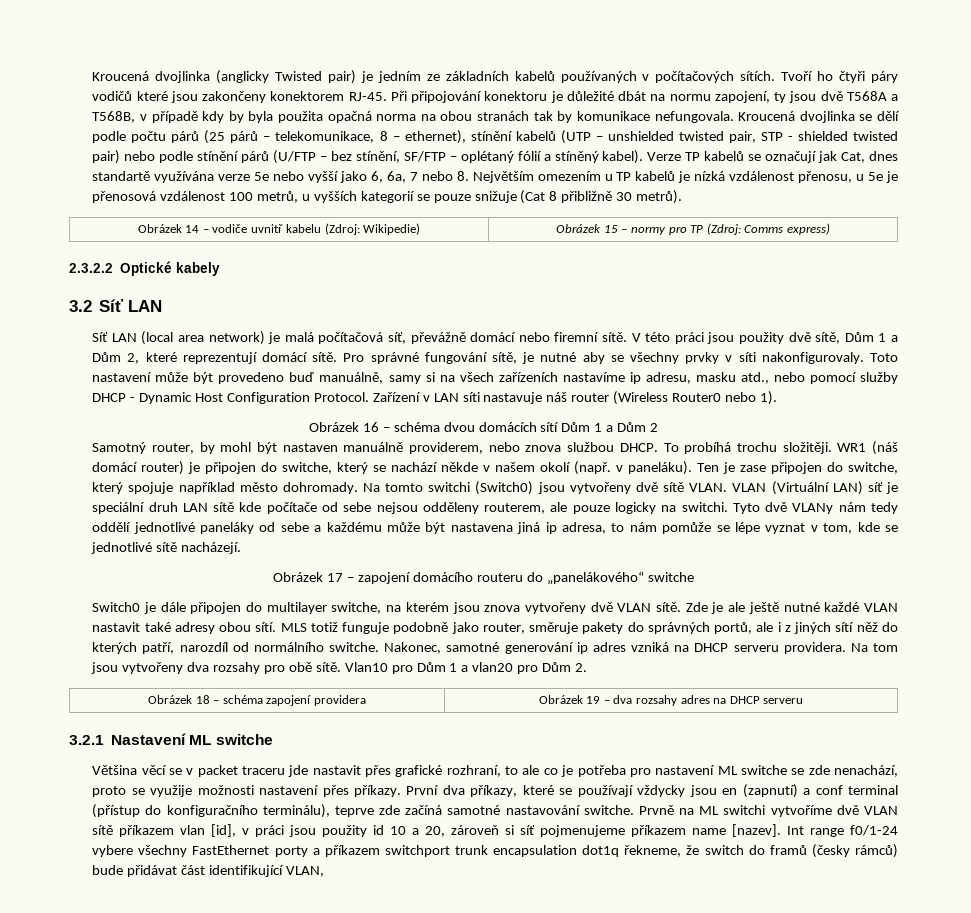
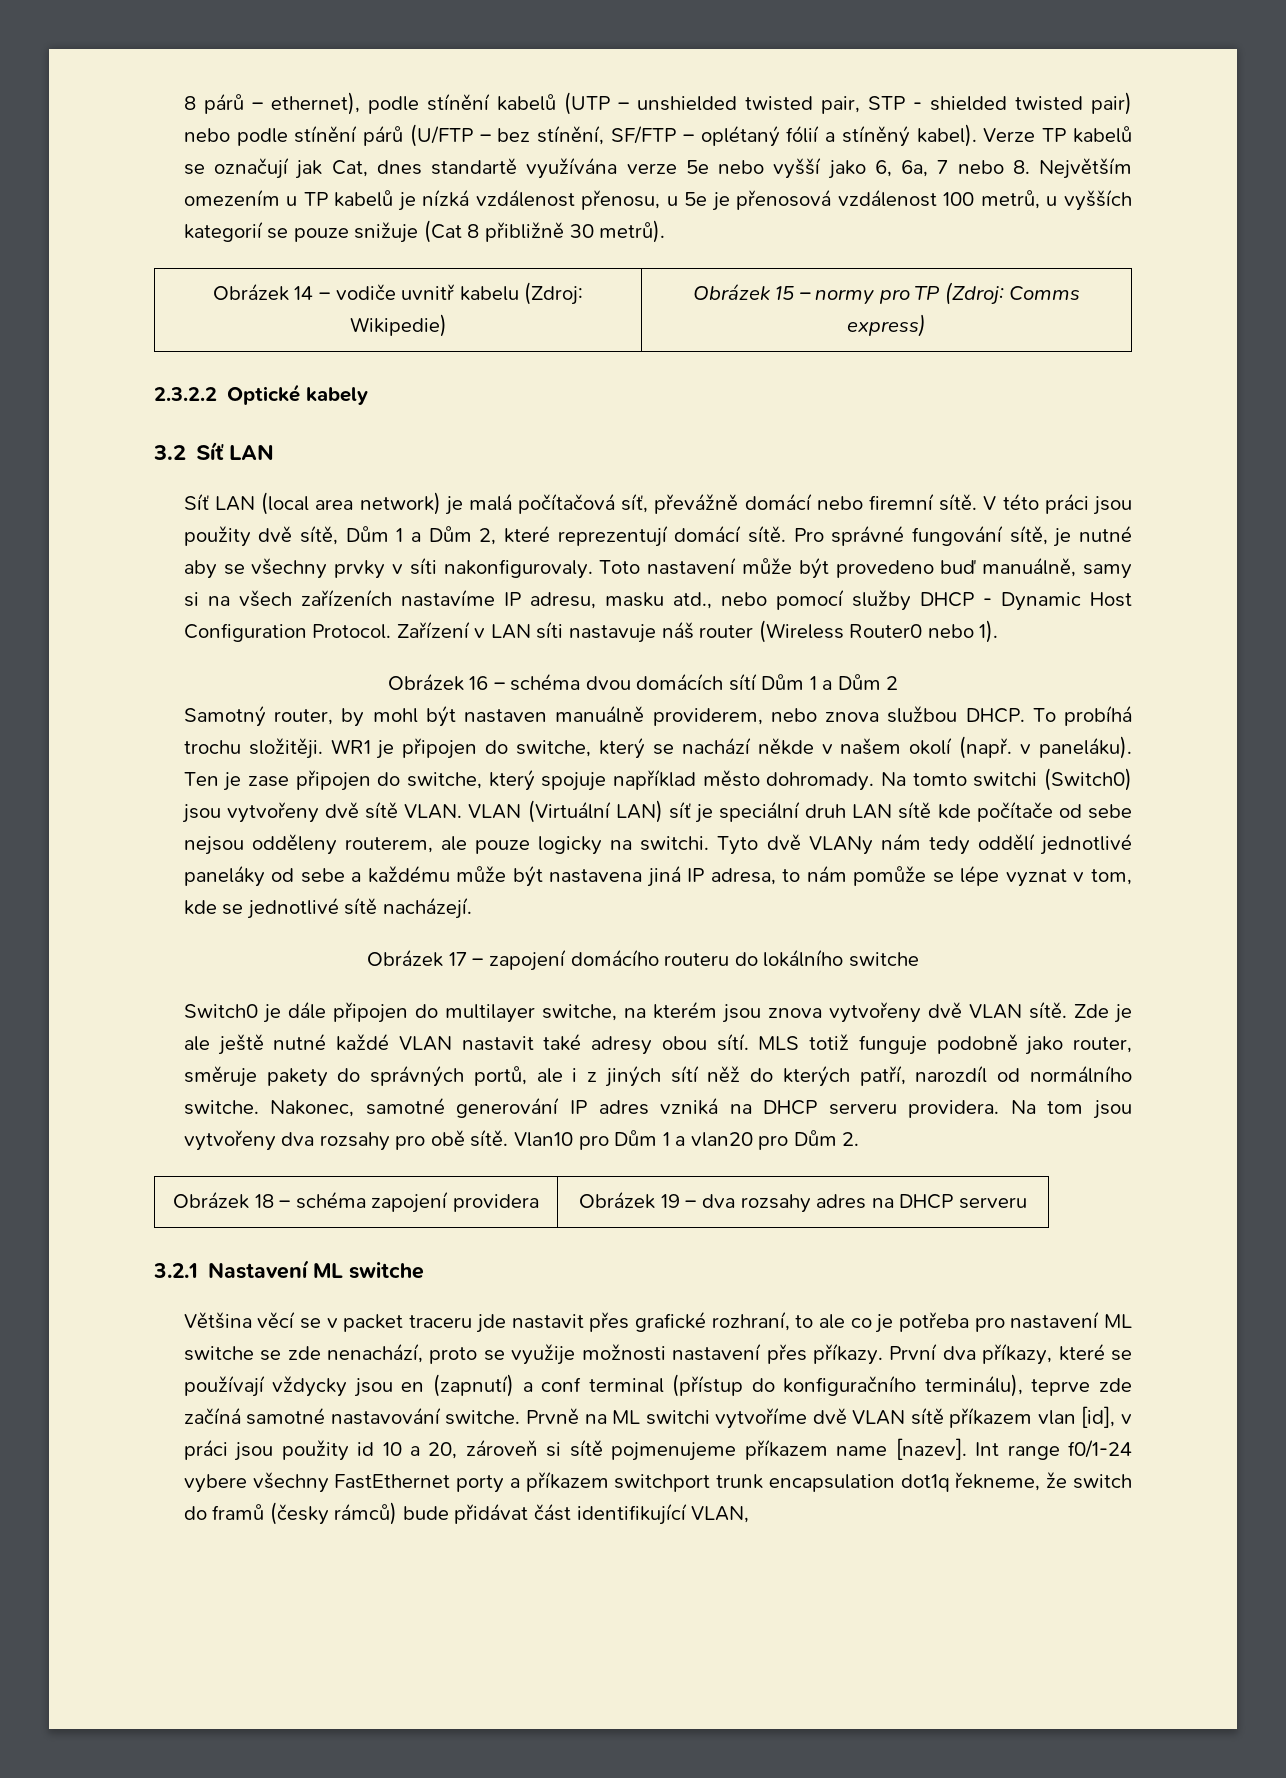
- Kroucená dvojlinka (anglicky Twisted pair) je jedním ze základních kabelů používaných v počítačových sítích. Tvoří ho čtyři páry vodičů které jsou zakončeny konektorem RJ-45. Při připojování konektoru je důležité dbát na normu zapojení, ty jsou dvě T568A a T568B, v případě kdy by byla použita opačná norma na obou stranách tak by komunikace nefungovala. Kroucená dvojlinka se dělí podle počtu párů (25 párů – telekomunikace, 8 – ethernet), stínění kabelů (UTP – unshielded twisted pair, STP - shielded twisted pair) nebo podle stínění párů (U/FTP – bez stínění, SF/FTP – oplétaný fólií a stíněný kabel).
+ 8 párů – ethernet), podle stínění kabelů (UTP – unshielded twisted pair, STP - shielded twisted pair) nebo podle stínění párů (U/FTP – bez stínění, SF/FTP – oplétaný fólií a stíněný kabel).
- Toto nastavení může být provedeno buď manuálně, samy si na všech zařízeních nastavíme ip adresu, masku atd., nebo pomocí služby DHCP - Dynamic Host Configuration Protocol.
+ Toto nastavení může být provedeno buď manuálně, samy si na všech zařízeních nastavíme IP adresu, masku atd., nebo pomocí služby DHCP - Dynamic Host Configuration Protocol.
- WR1 (náš domácí router) je připojen do switche, který se nachází někde v našem okolí (např. v paneláku).
+ WR1 je připojen do switche, který se nachází někde v našem okolí (např. v paneláku).
- Tyto dvě VLANy nám tedy oddělí jednotlivé paneláky od sebe a každému může být nastavena jiná ip adresa, to nám pomůže se lépe vyznat v tom, kde se jednotlivé sítě nacházejí.
+ Tyto dvě VLANy nám tedy oddělí jednotlivé paneláky od sebe a každému může být nastavena jiná IP adresa, to nám pomůže se lépe vyznat v tom, kde se jednotlivé sítě nacházejí.
- Obrázek 17 – zapojení domácího routeru do „panelákového“ switche
+ Obrázek 17 – zapojení domácího routeru do lokálního switche
- Nakonec, samotné generování ip adres vzniká na DHCP serveru providera.
+ Nakonec, samotné generování IP adres vzniká na DHCP serveru providera.
- Prvně na ML switchi vytvoříme dvě VLAN sítě příkazem vlan [id], v práci jsou použity id 10 a 20, zároveň si síť pojmenujeme příkazem name [nazev].
+ Prvně na ML switchi vytvoříme dvě VLAN sítě příkazem vlan [id], v práci jsou použity id 10 a 20, zároveň si sítě pojmenujeme příkazem name [nazev].

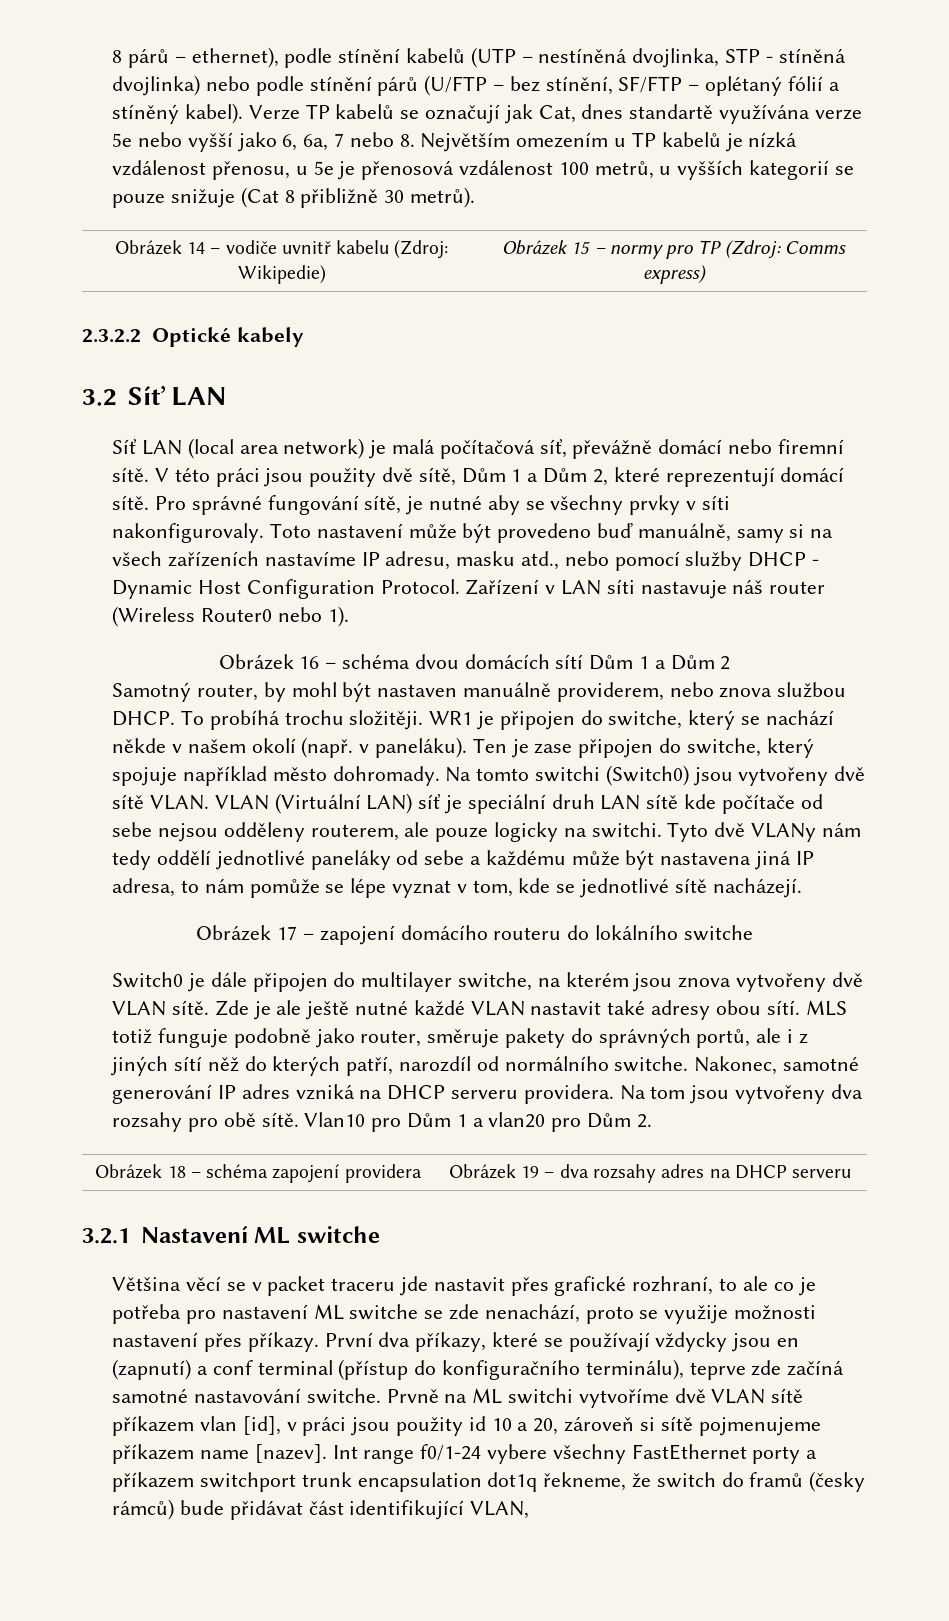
- 8 párů – ethernet), podle stínění kabelů (UTP – unshielded twisted pair, STP - shielded twisted pair) nebo podle stínění párů (U/FTP – bez stínění, SF/FTP – oplétaný fólií a stíněný kabel).
+ 8 párů – ethernet), podle stínění kabelů (UTP – nestíněná dvojlinka, STP - stíněná dvojlinka) nebo podle stínění párů (U/FTP – bez stínění, SF/FTP – oplétaný fólií a stíněný kabel).

